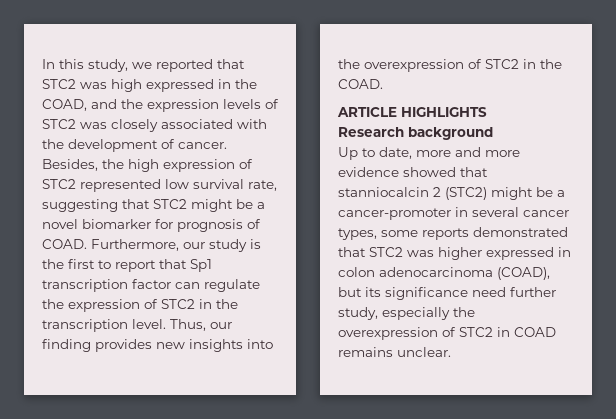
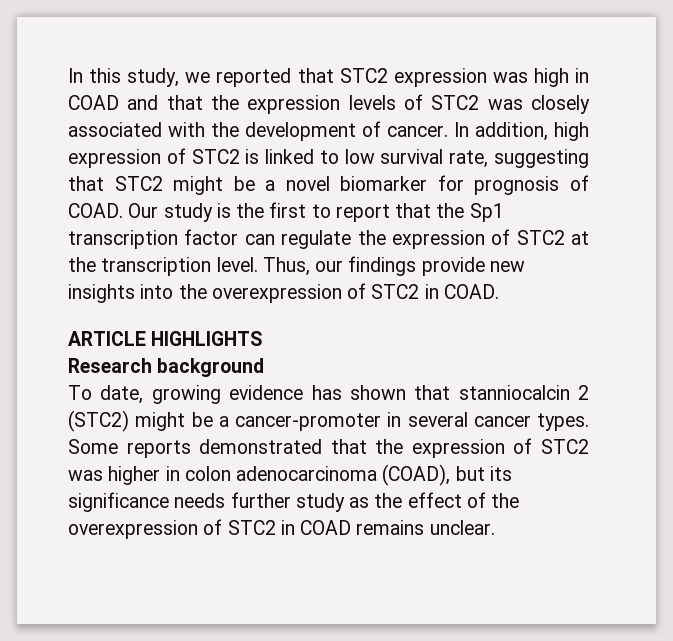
- In this study, we reported that STC2 was high expressed in the COAD, and the expression levels of STC2 was closely associated with the development of cancer.
+ In this study, we reported that STC2 expression was high in COAD and that the expression levels of STC2 was closely associated with the development of cancer.
- Besides, the high expression of STC2 represented low survival rate, suggesting that STC2 might be a novel biomarker for prognosis of COAD.
+ In addition, high expression of STC2 is linked to low survival rate, suggesting that STC2 might be a novel biomarker for prognosis of COAD.
- Furthermore, our study is the first to report that Sp1 transcription factor can regulate the expression of STC2 in the transcription level.
+ Our study is the first to report that the Sp1 transcription factor can regulate the expression of STC2 at the transcription level.
- Thus, our finding provides new insights into the overexpression of STC2 in the COAD.
+ Thus, our findings provide new insights into the overexpression of STC2 in COAD.
- Up to date, more and more evidence showed that stanniocalcin 2 (STC2) might be a cancer-promoter in several cancer types, some reports demonstrated that STC2 was higher expressed in colon adenocarcinoma (COAD), but its significance need further study, especially the overexpression of STC2 in COAD remains unclear.
+ To date, growing evidence has shown that stanniocalcin 2 (STC2) might be a cancer-promoter in several cancer types. Some reports demonstrated that the expression of STC2 was higher in colon adenocarcinoma (COAD), but its significance needs further study as the effect of the overexpression of STC2 in COAD remains unclear.

